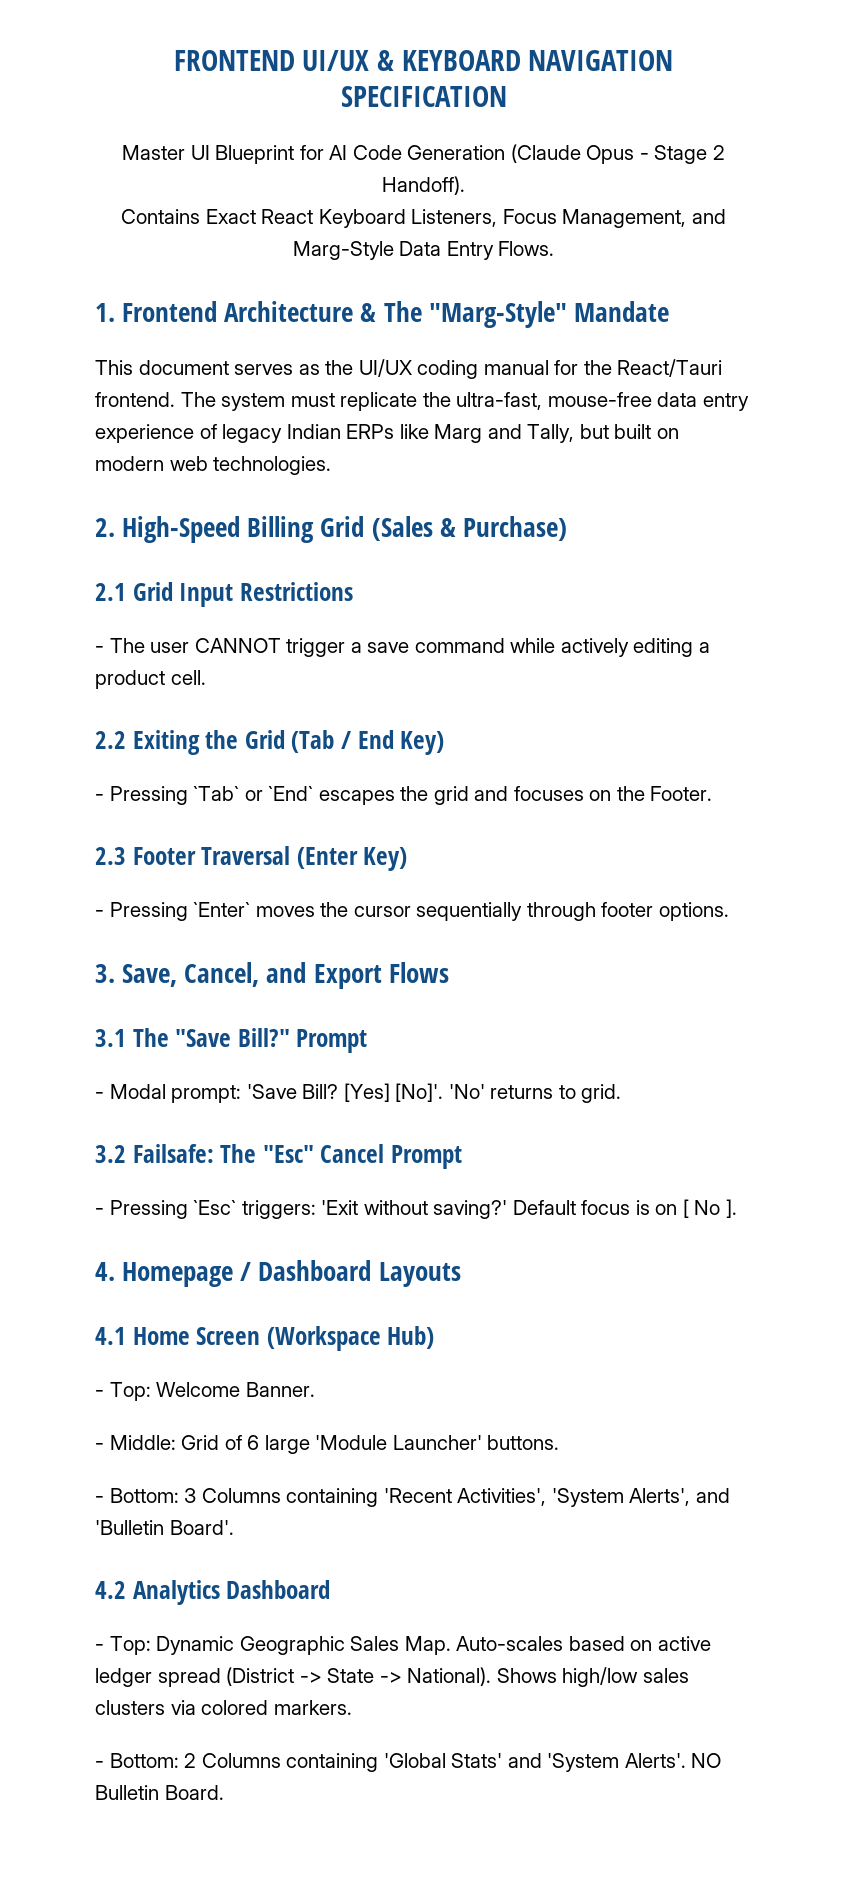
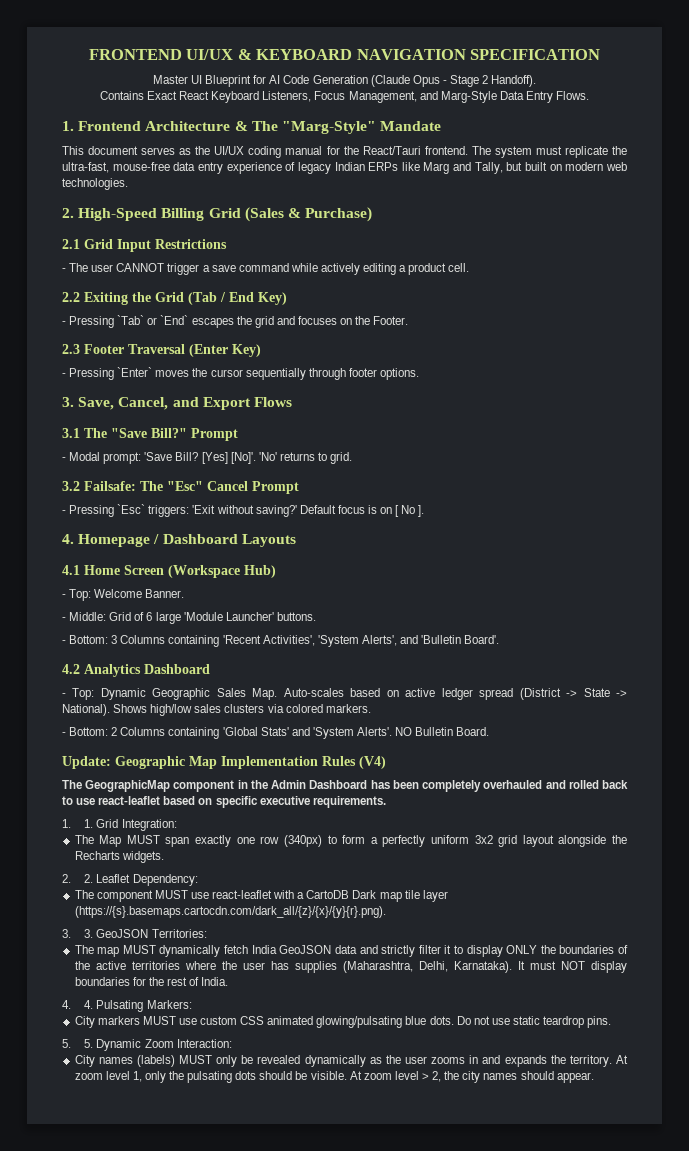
+ Update: Geographic Map Implementation Rules (V4)
+ The GeographicMap component in the Admin Dashboard has been completely overhauled and rolled back to use react-leaflet based on specific executive requirements.
+ 1. 1. Grid Integration:
+ The Map MUST span exactly one row (340px) to form a perfectly uniform 3x2 grid layout alongside the Recharts widgets.
+ 2. 2. Leaflet Dependency:
+ The component MUST use react-leaflet with a CartoDB Dark map tile layer (https://{s}.basemaps.cartocdn.com/dark_all/{z}/{x}/{y}{r}.png).
+ 3. 3. GeoJSON Territories:
+ The map MUST dynamically fetch India GeoJSON data and strictly filter it to display ONLY the boundaries of the active territories where the user has supplies (Maharashtra, Delhi, Karnataka). It must NOT display boundaries for the rest of India.
+ 4. 4. Pulsating Markers:
+ City markers MUST use custom CSS animated glowing/pulsating blue dots. Do not use static teardrop pins.
+ 5. 5. Dynamic Zoom Interaction:
+ City names (labels) MUST only be revealed dynamically as the user zooms in and expands the territory. At zoom level 1, only the pulsating dots should be visible. At zoom level > 2, the city names should appear.

